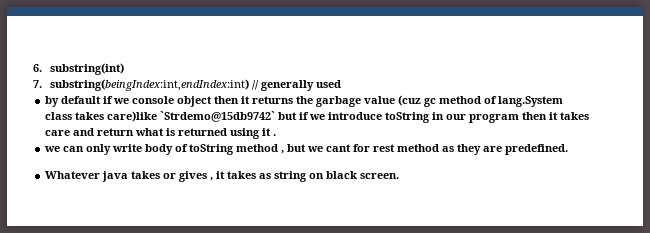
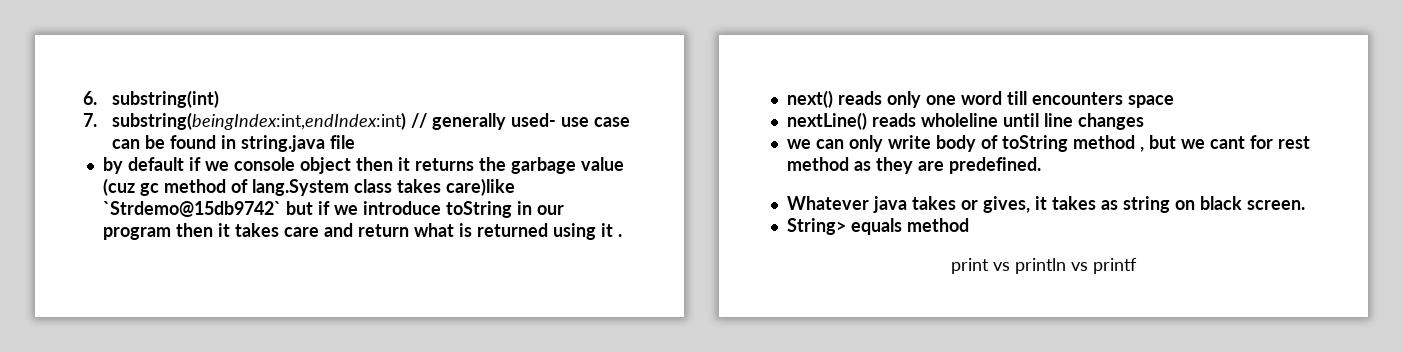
- 7. substring(beingIndex:int,endIndex:int) // generally used
+ 7. substring(beingIndex:int,endIndex:int) // generally used- use case can be found in string.java file
+ next() reads only one word till encounters space
+ nextLine() reads wholeline until line changes
- Whatever java takes or gives , it takes as string on black screen.
+ Whatever java takes or gives, it takes as string on black screen.
+ String> equals method
+ print vs println vs printf

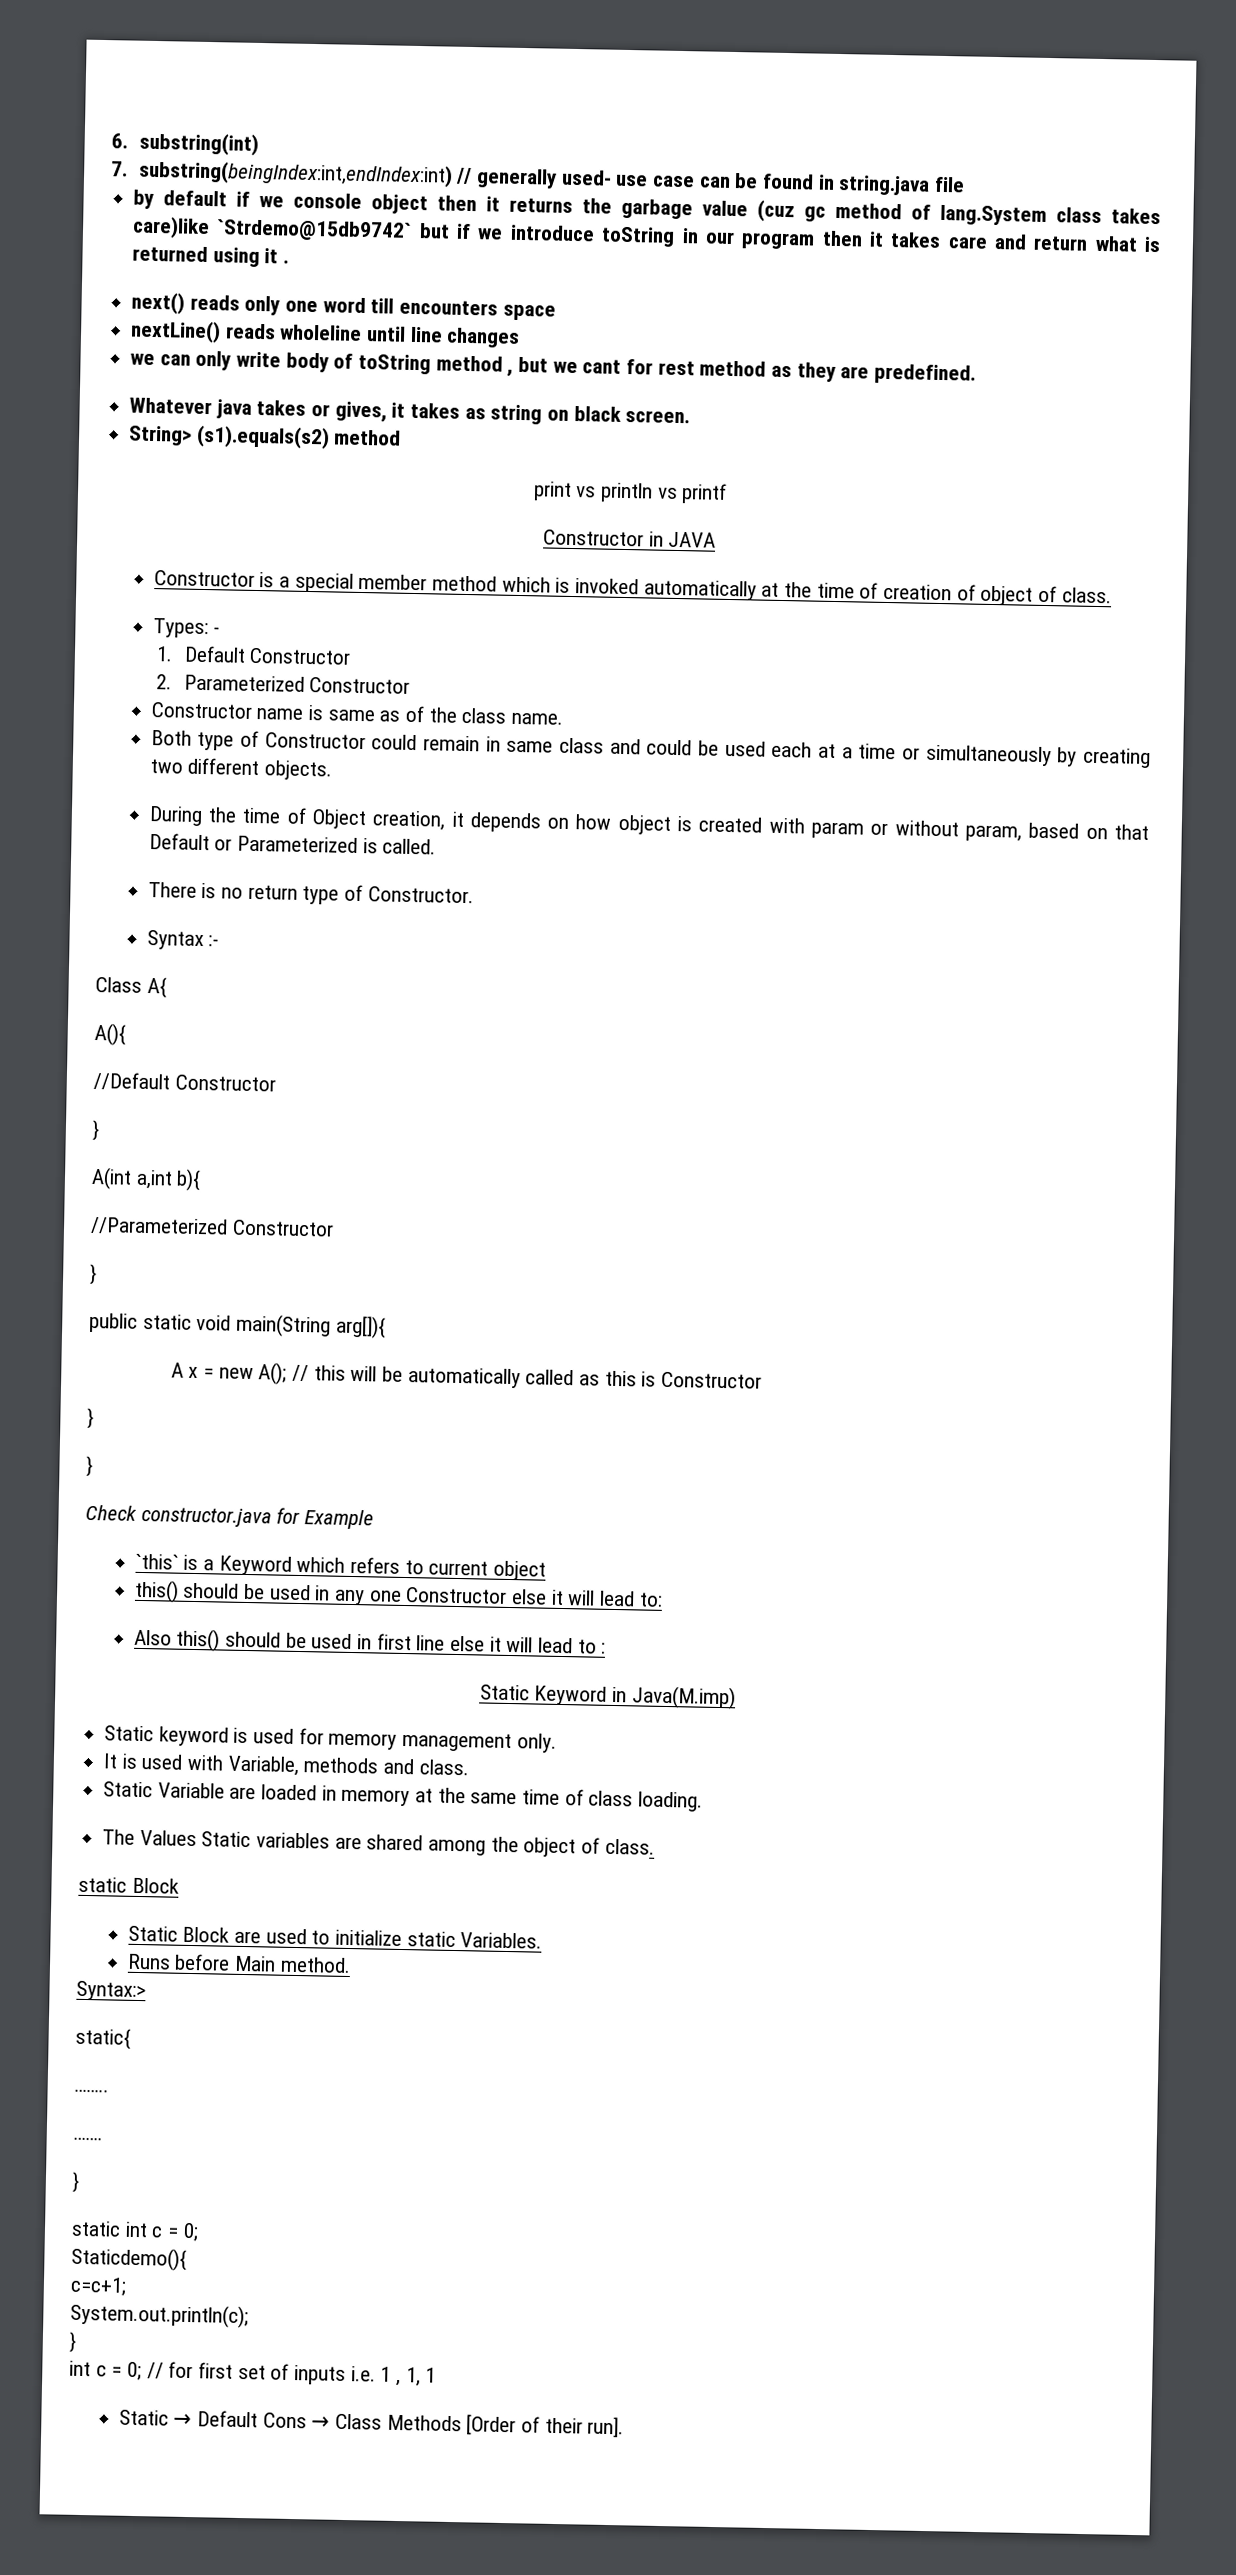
- String> equals method
+ String> (s1).equals(s2) method
+ Constructor in JAVA
+ Constructor is a special member method which is invoked automatically at the time of creation of object of class.
+ Types: -
+ 1. Default Constructor
+ 2. Parameterized Constructor
+ Constructor name is same as of the class name.
+ Both type of Constructor could remain in same class and could be used each at a time or simultaneously by creating two different objects.
+ During the time of Object creation, it depends on how object is created with param or without param, based on that Default or Parameterized is called.
+ There is no return type of Constructor.
+ Syntax :-
+ Class A{
+ A(){
+ //Default Constructor
+ }
+ A(int a,int b){
+ //Parameterized Constructor
+ }
+ public static void main(String arg[]){
+ A x = new A(); // this will be automatically called as this is Constructor
+ }
+ }
+ Check constructor.java for Example
+ `this` is a Keyword which refers to current object
+ this() should be used in any one Constructor else it will lead to:
+ Also this() should be used in first line else it will lead to :
+ Static Keyword in Java(M.imp)
+ Static keyword is used for memory management only.
+ It is used with Variable, methods and class.
+ Static Variable are loaded in memory at the same time of class loading.
+ The Values Static variables are shared among the object of class.
+ static Block
+ Static Block are used to initialize static Variables.
+ Runs before Main method.
+ Syntax:>
+ static{
+ ……..
+ …….
+ }
+ static int c = 0;
+ Staticdemo(){
+ c=c+1;
+ System.out.println(c);
+ }
+ int c = 0; // for first set of inputs i.e. 1 , 1, 1
+ Static → Default Cons → Class Methods [Order of their run].

